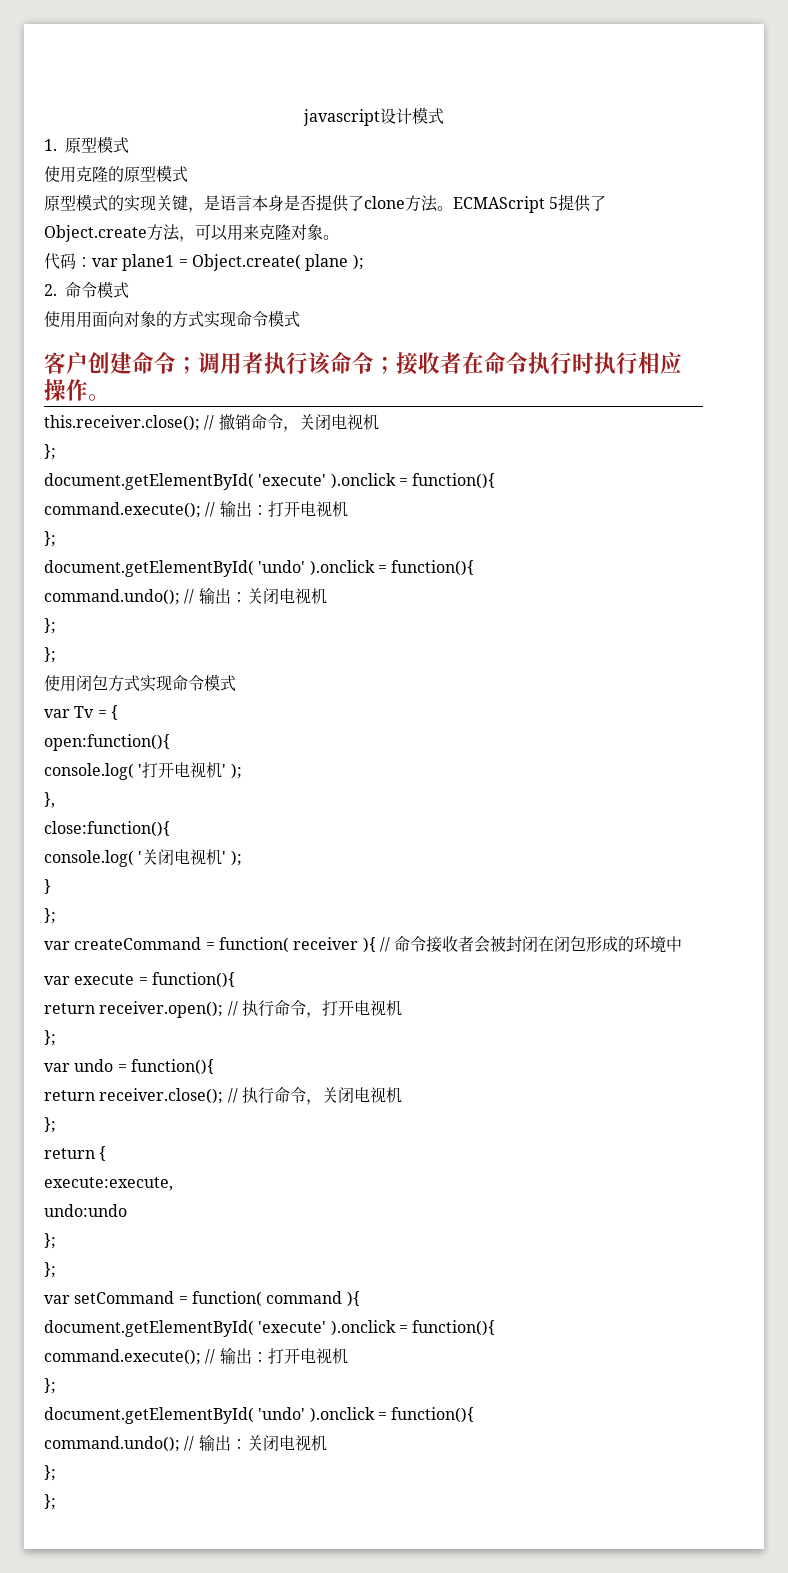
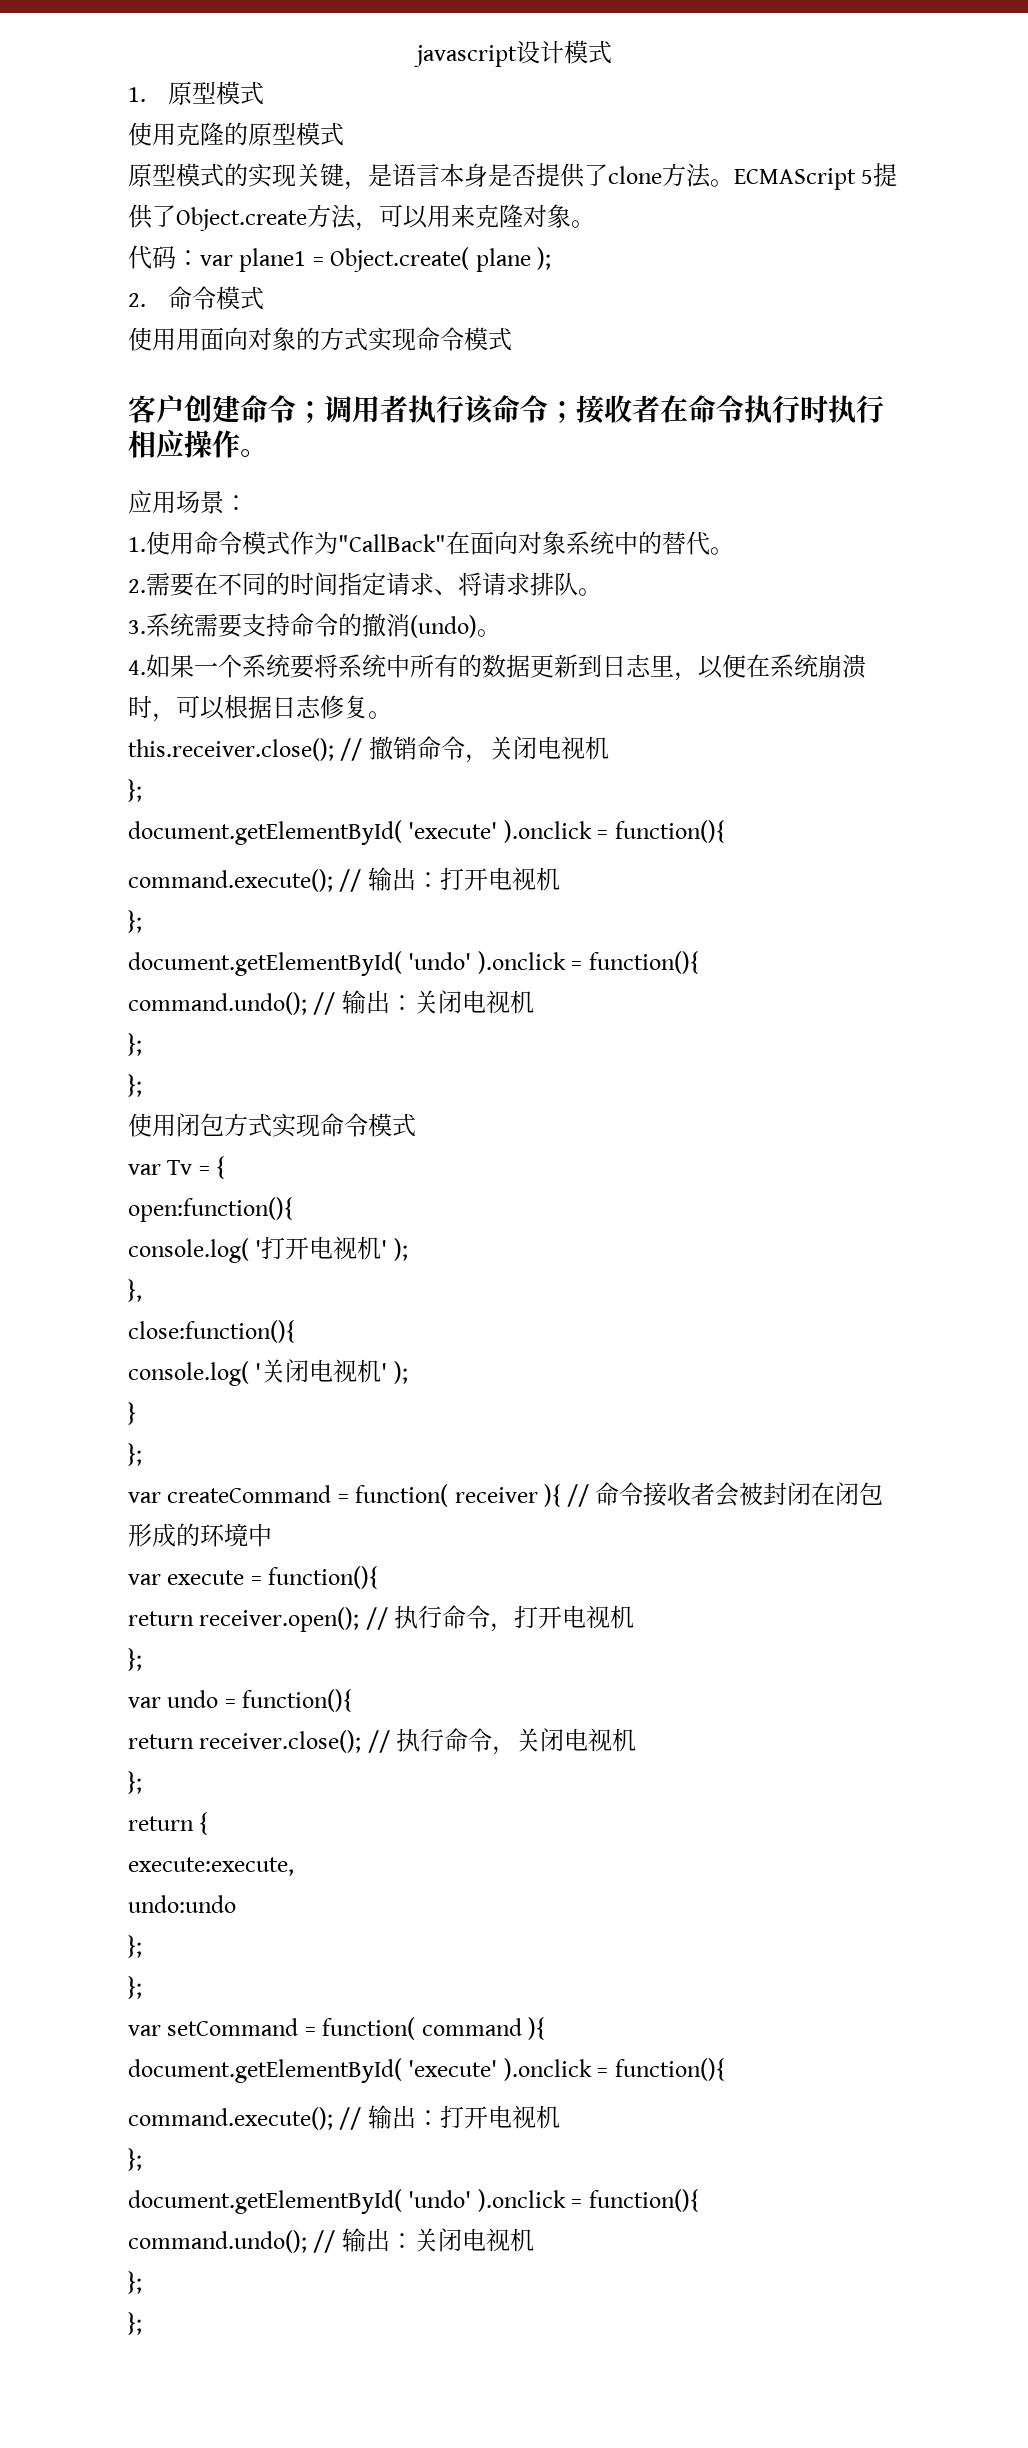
+ 应用场景：
+ 1.使用命令模式作为"CallBack"在面向对象系统中的替代。
+ 2.需要在不同的时间指定请求、将请求排队。
+ 3.系统需要支持命令的撤消(undo)。
+ 4.如果一个系统要将系统中所有的数据更新到日志里，以便在系统崩溃时，可以根据日志修复。

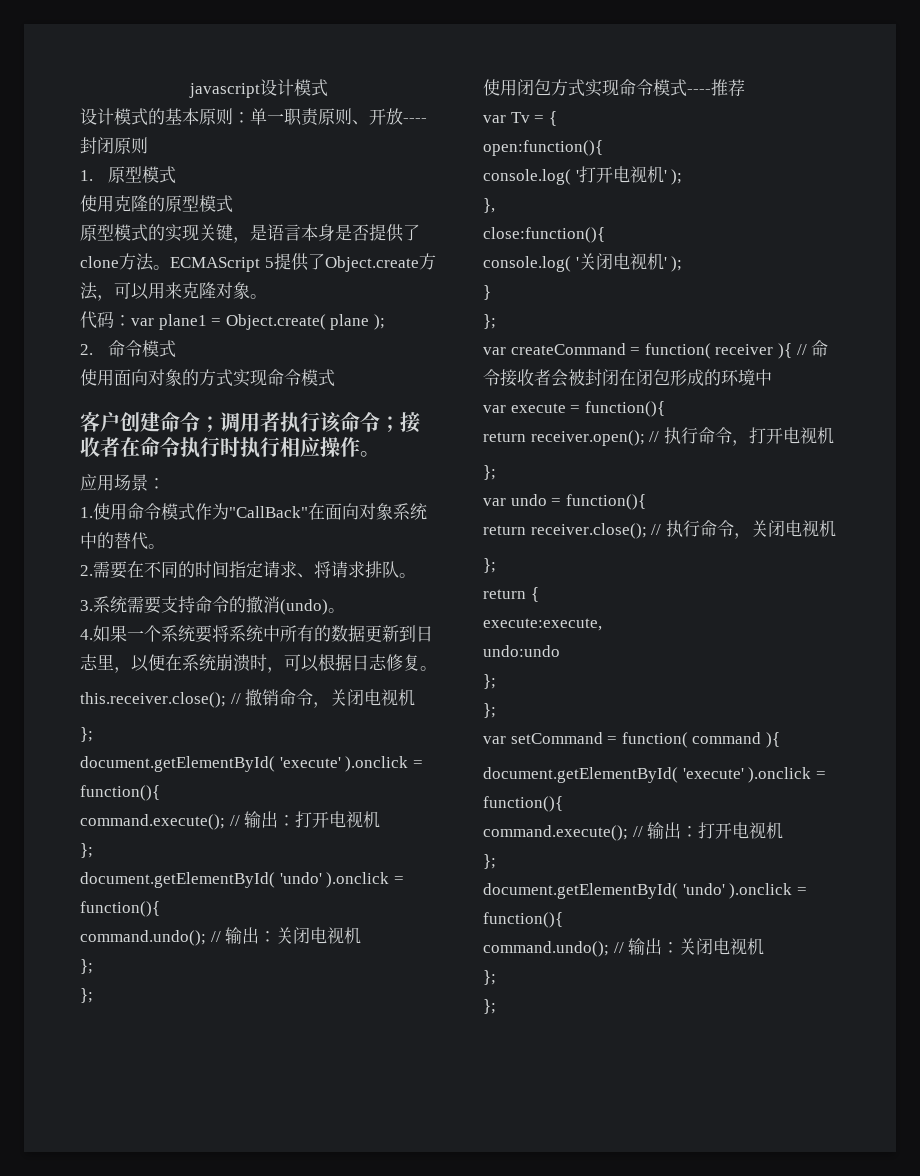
+ 设计模式的基本原则：单一职责原则、开放----封闭原则
- 使用用面向对象的方式实现命令模式
+ 使用面向对象的方式实现命令模式
- 使用闭包方式实现命令模式
+ 使用闭包方式实现命令模式----推荐

